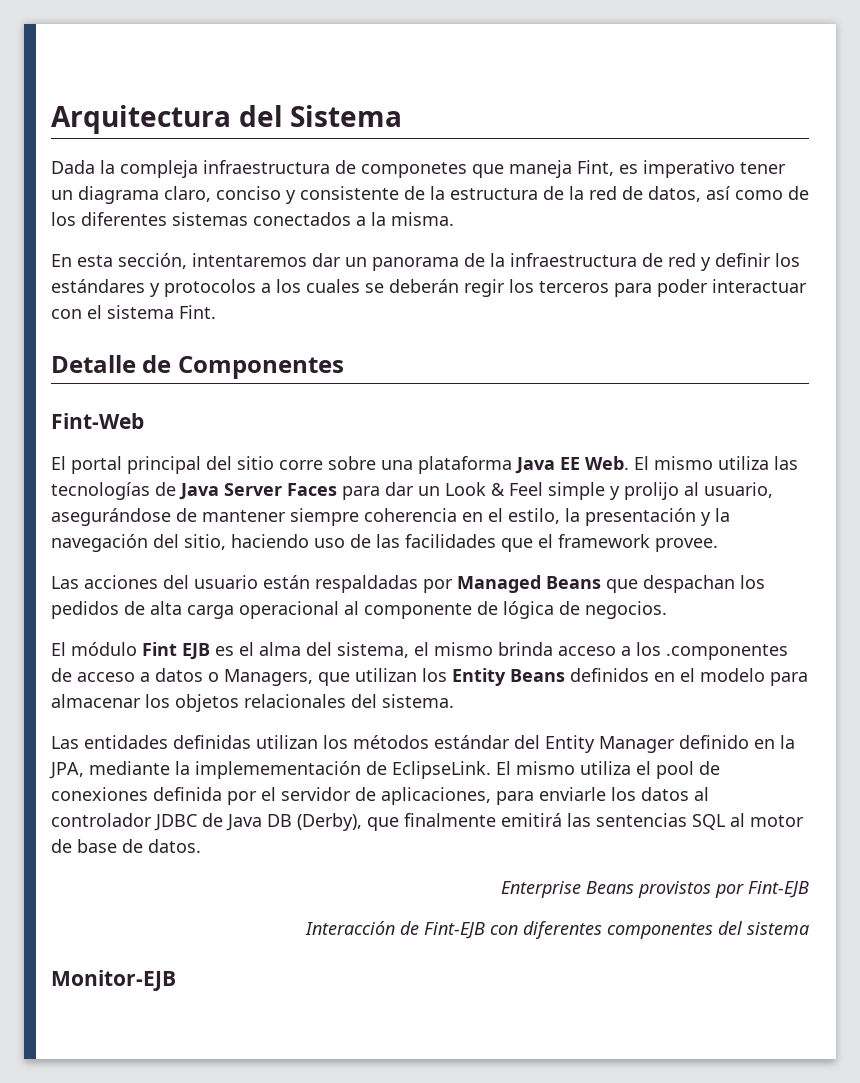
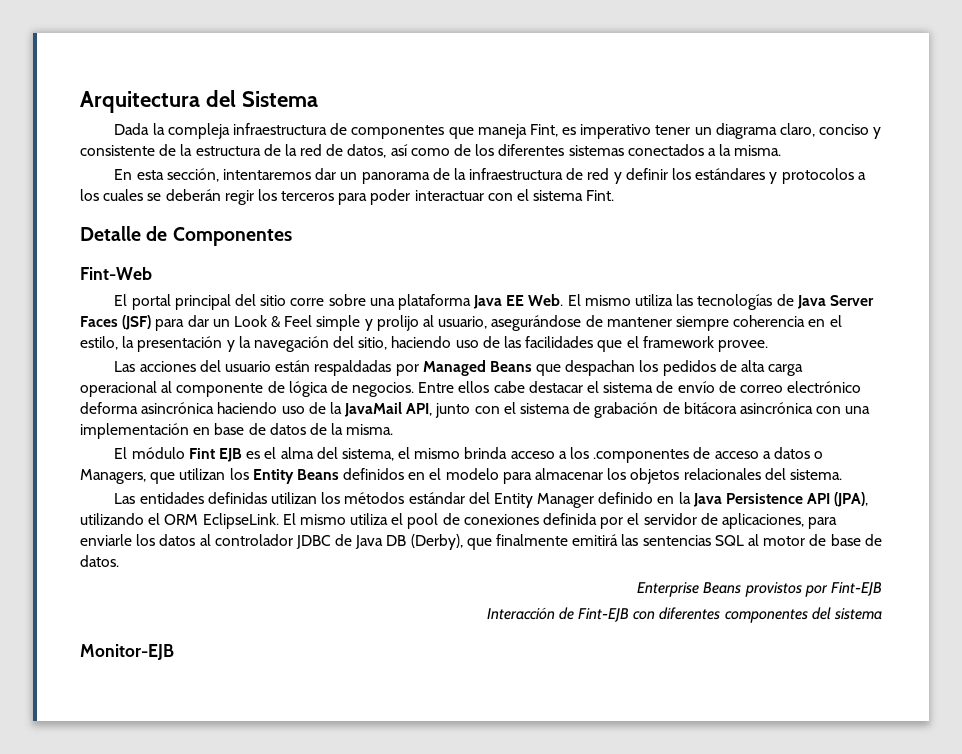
- Dada la compleja infraestructura de componetes que maneja Fint, es imperativo tener un diagrama claro, conciso y consistente de la estructura de la red de datos, así como de los diferentes sistemas conectados a la misma.
+ Dada la compleja infraestructura de componentes que maneja Fint, es imperativo tener un diagrama claro, conciso y consistente de la estructura de la red de datos, así como de los diferentes sistemas conectados a la misma.
- El portal principal del sitio corre sobre una plataforma Java EE Web. El mismo utiliza las tecnologías de Java Server Faces para dar un Look & Feel simple y prolijo al usuario, asegurándose de mantener siempre coherencia en el estilo, la presentación y la navegación del sitio, haciendo uso de las facilidades que el framework provee.
+ El portal principal del sitio corre sobre una plataforma Java EE Web. El mismo utiliza las tecnologías de Java Server Faces (JSF) para dar un Look & Feel simple y prolijo al usuario, asegurándose de mantener siempre coherencia en el estilo, la presentación y la navegación del sitio, haciendo uso de las facilidades que el framework provee.
+ Entre ellos cabe destacar el sistema de envío de correo electrónico deforma asincrónica haciendo uso de la JavaMail API, junto con el sistema de grabación de bitácora asincrónica con una implementación en base de datos de la misma.
- Las entidades definidas utilizan los métodos estándar del Entity Manager definido en la JPA, mediante la implemementación de EclipseLink.
+ Las entidades definidas utilizan los métodos estándar del Entity Manager definido en la Java Persistence API (JPA), utilizando el ORM EclipseLink.

